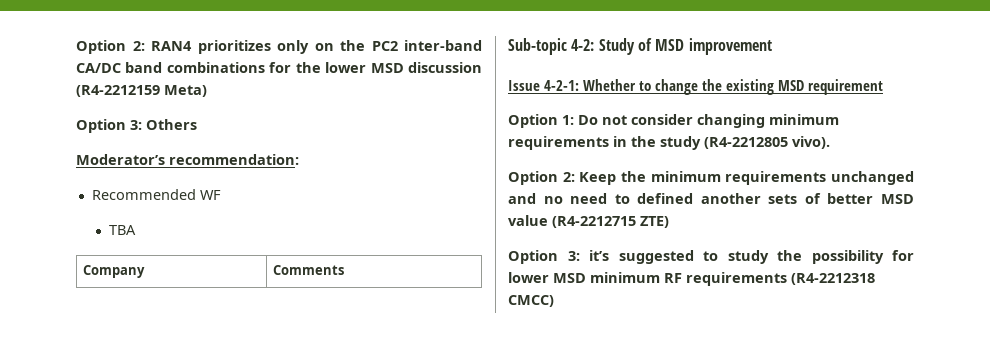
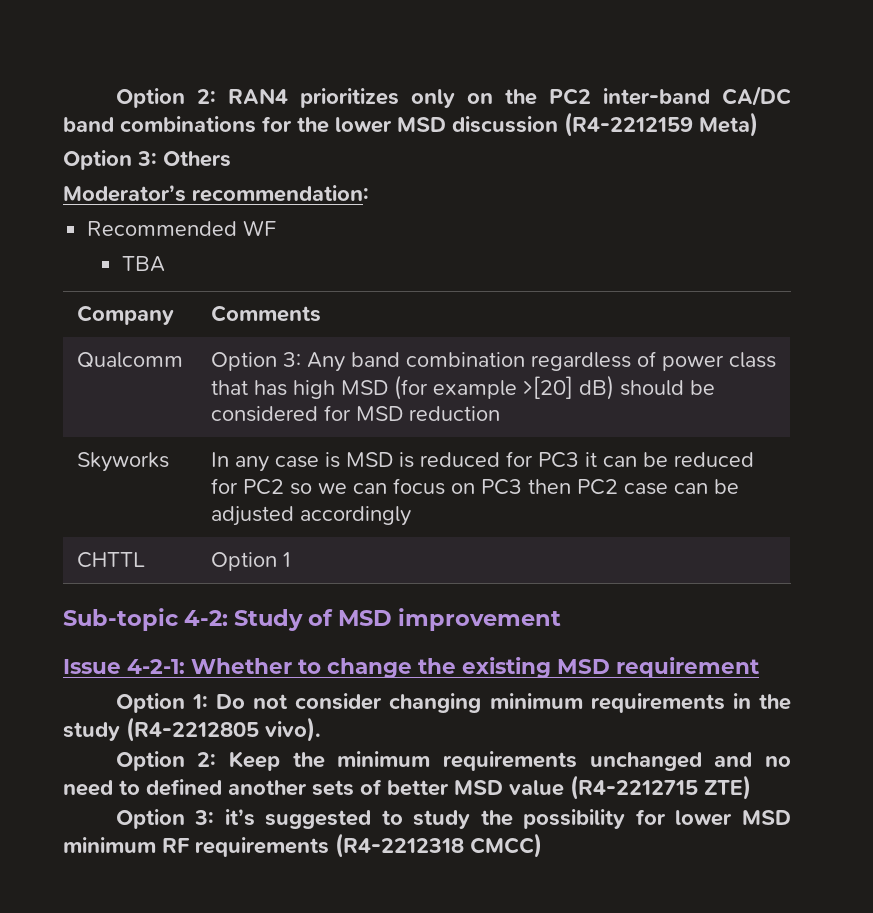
+ Qualcomm | Option 3: Any band combination regardless of power class that has high MSD (for example >[20] dB) should be considered for MSD reduction
+ Skyworks | In any case is MSD is reduced for PC3 it can be reduced for PC2 so we can focus on PC3 then PC2 case can be adjusted accordingly
+ CHTTL | Option 1

